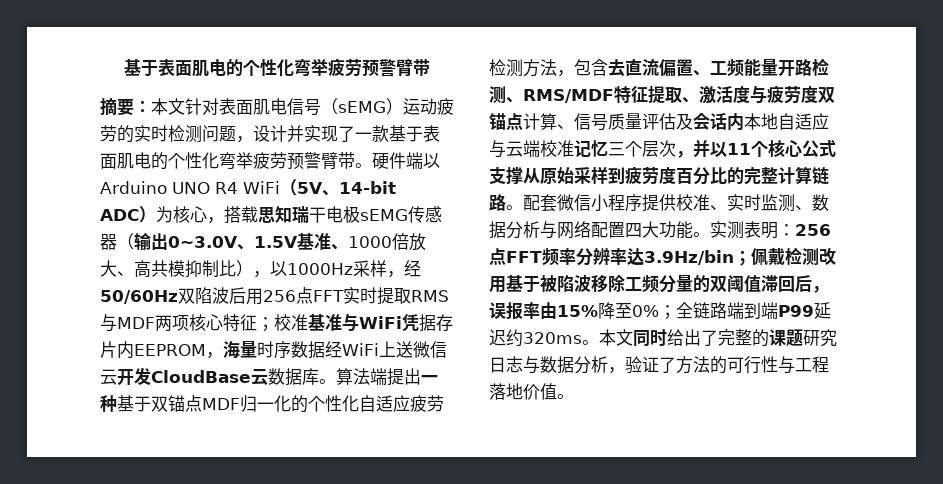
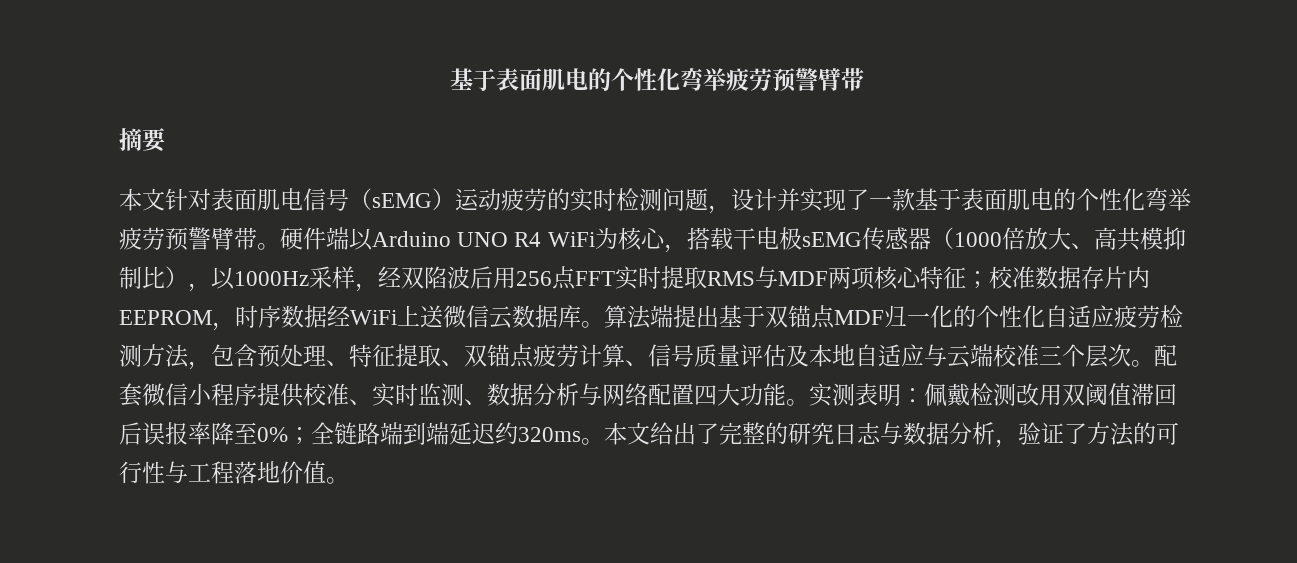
- 摘要：本文针对表面肌电信号（sEMG）运动疲劳的实时检测问题，设计并实现了一款基于表面肌电的个性化弯举疲劳预警臂带。
+ 摘要
+ 本文针对表面肌电信号（sEMG）运动疲劳的实时检测问题，设计并实现了一款基于表面肌电的个性化弯举疲劳预警臂带。
- 硬件端以Arduino UNO R4 WiFi（5V、14-bit ADC）为核心，搭载思知瑞干电极sEMG传感器（输出0~3.0V、1.5V基准、1000倍放大、高共模抑制比），以1000Hz采样，经50/60Hz双陷波后用256点FFT实时提取RMS与MDF两项核心特征；校准基准与WiFi凭据存片内EEPROM，海量时序数据经WiFi上送微信云开发CloudBase云数据库。
+ 硬件端以Arduino UNO R4 WiFi为核心，搭载干电极sEMG传感器（1000倍放大、高共模抑制比），以1000Hz采样，经双陷波后用256点FFT实时提取RMS与MDF两项核心特征；校准数据存片内EEPROM，时序数据经WiFi上送微信云数据库。
- 算法端提出一种基于双锚点MDF归一化的个性化自适应疲劳检测方法，包含去直流偏置、工频能量开路检测、RMS/MDF特征提取、激活度与疲劳度双锚点计算、信号质量评估及会话内本地自适应与云端校准记忆三个层次，并以11个核心公式支撑从原始采样到疲劳度百分比的完整计算链路。
+ 算法端提出基于双锚点MDF归一化的个性化自适应疲劳检测方法，包含预处理、特征提取、双锚点疲劳计算、信号质量评估及本地自适应与云端校准三个层次。
- 实测表明：256点FFT频率分辨率达3.9Hz/bin；佩戴检测改用基于被陷波移除工频分量的双阈值滞回后，误报率由15%降至0%；全链路端到端P99延迟约320ms。
+ 实测表明：佩戴检测改用双阈值滞回后误报率降至0%；全链路端到端延迟约320ms。
- 本文同时给出了完整的课题研究日志与数据分析，验证了方法的可行性与工程落地价值。
+ 本文给出了完整的研究日志与数据分析，验证了方法的可行性与工程落地价值。

